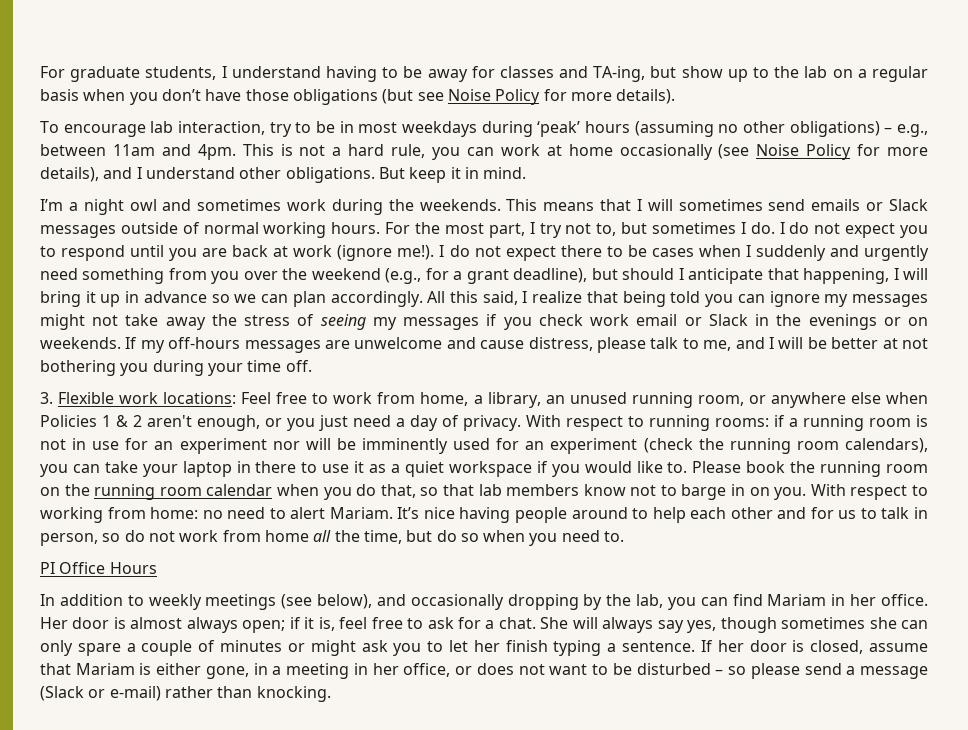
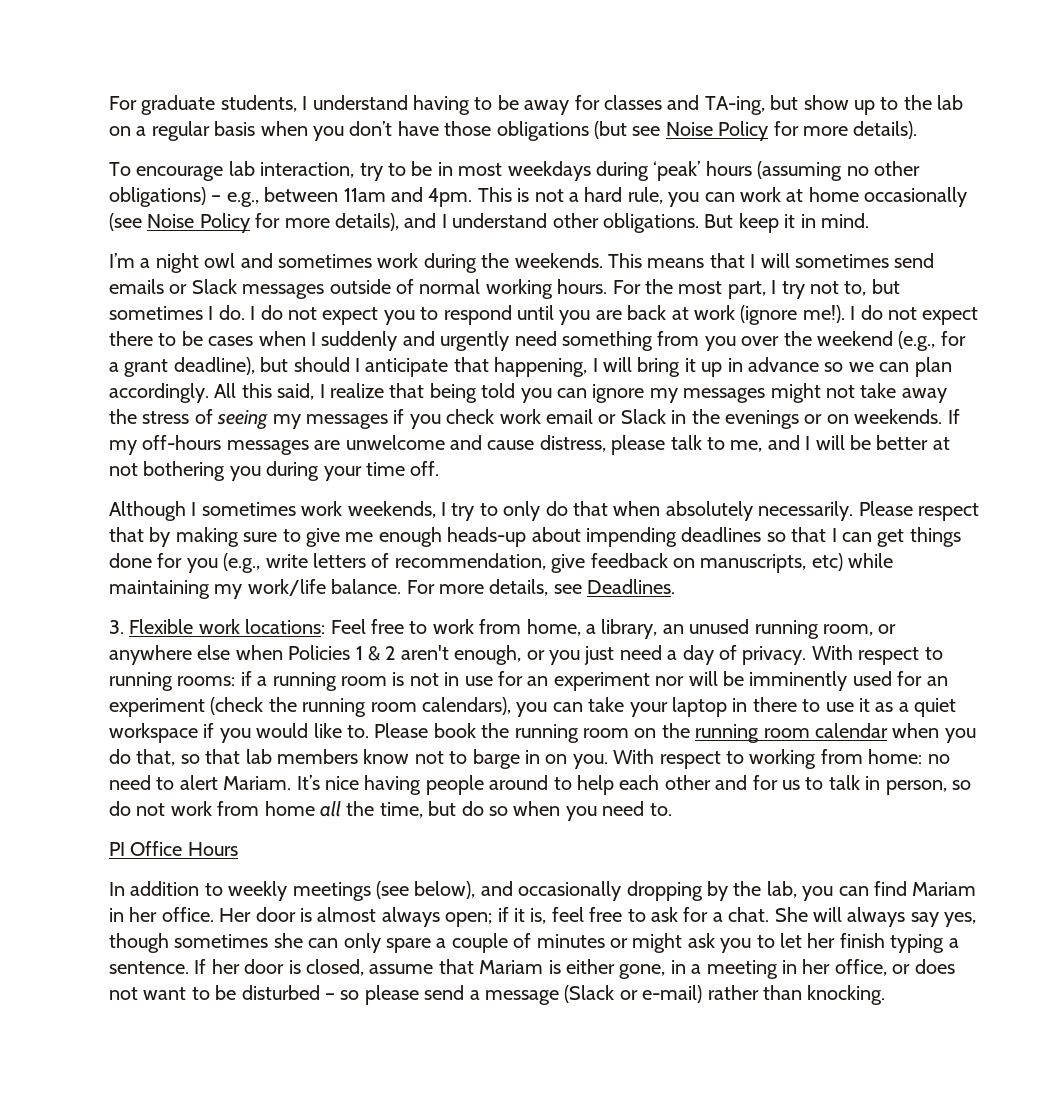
+ Although I sometimes work weekends, I try to only do that when absolutely necessarily. Please respect that by making sure to give me enough heads-up about impending deadlines so that I can get things done for you (e.g., write letters of recommendation, give feedback on manuscripts, etc) while maintaining my work/life balance. For more details, see Deadlines.

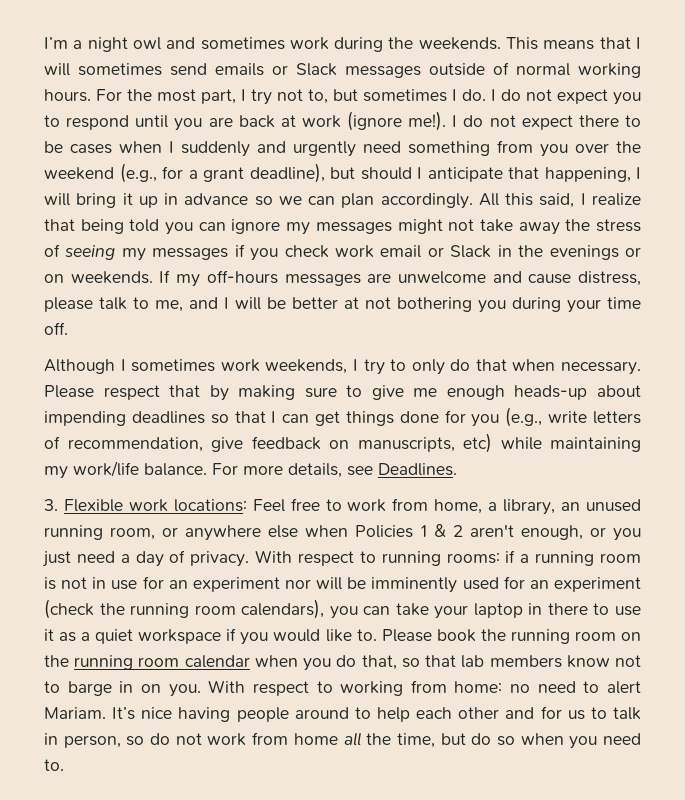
- For graduate students, I understand having to be away for classes and TA-ing, but show up to the lab on a regular basis when you don’t have those obligations (but see Noise Policy for more details).
- To encourage lab interaction, try to be in most weekdays during ‘peak’ hours (assuming no other obligations) – e.g., between 11am and 4pm. This is not a hard rule, you can work at home occasionally (see Noise Policy for more details), and I understand other obligations. But keep it in mind.
- Although I sometimes work weekends, I try to only do that when absolutely necessarily.
+ Although I sometimes work weekends, I try to only do that when necessary.
- PI Office Hours
- In addition to weekly meetings (see below), and occasionally dropping by the lab, you can find Mariam in her office. Her door is almost always open; if it is, feel free to ask for a chat. She will always say yes, though sometimes she can only spare a couple of minutes or might ask you to let her finish typing a sentence. If her door is closed, assume that Mariam is either gone, in a meeting in her office, or does not want to be disturbed – so please send a message (Slack or e-mail) rather than knocking.

